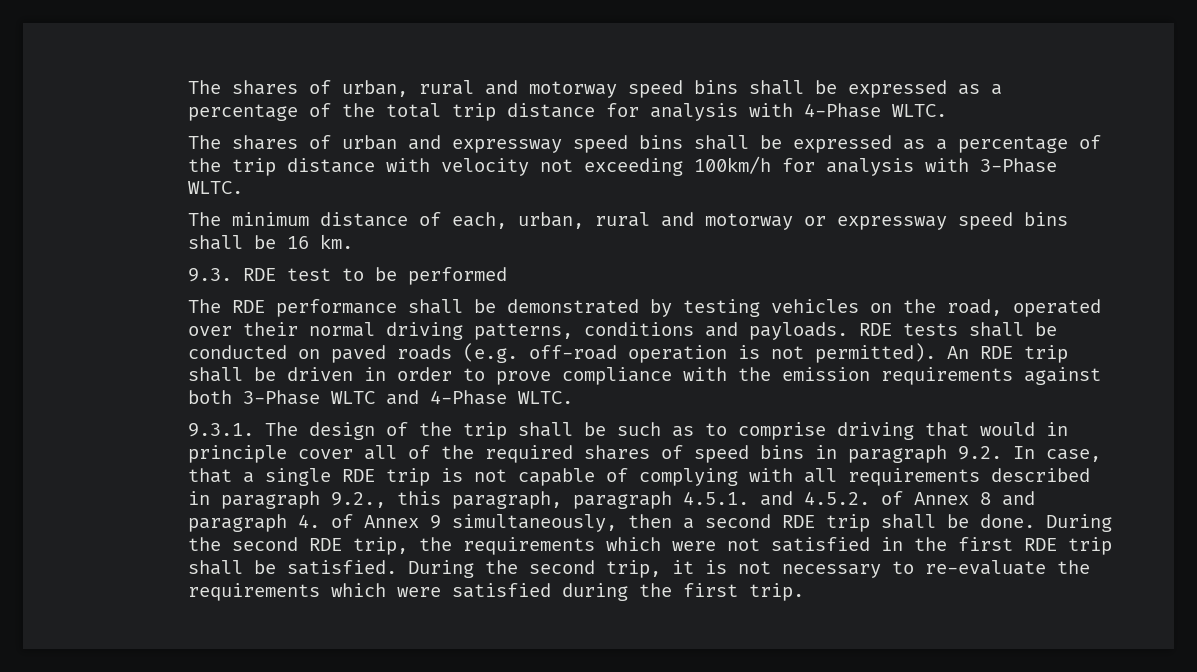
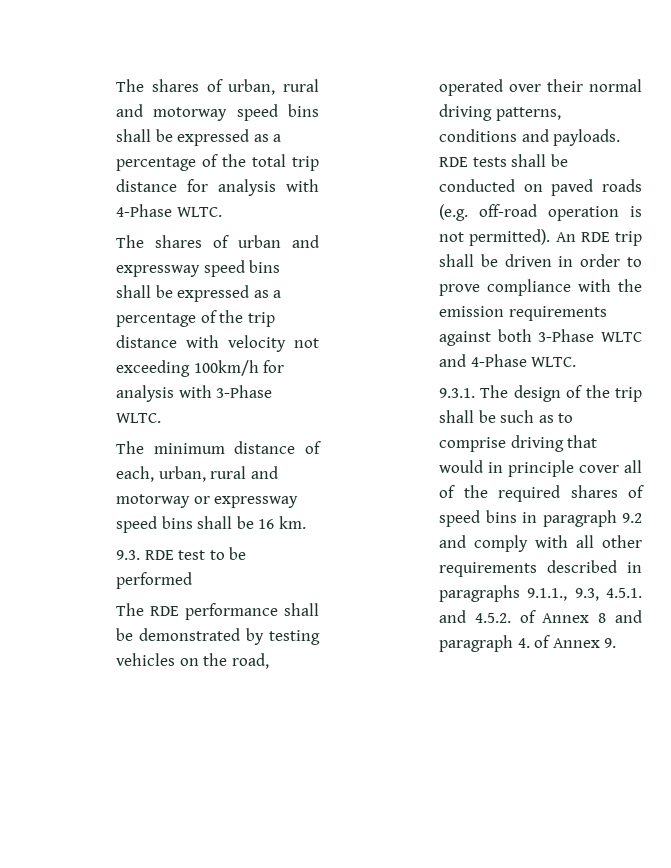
- 9.3.1. The design of the trip shall be such as to comprise driving that would in principle cover all of the required shares of speed bins in paragraph 9.2. In case, that a single RDE trip is not capable of complying with all requirements described in paragraph 9.2., this paragraph, paragraph 4.5.1. and 4.5.2. of Annex 8 and paragraph 4. of Annex 9 simultaneously, then a second RDE trip shall be done. During the second RDE trip, the requirements which were not satisfied in the first RDE trip shall be satisfied. During the second trip, it is not necessary to re-evaluate the requirements which were satisfied during the first trip.
+ 9.3.1. The design of the trip shall be such as to comprise driving that would in principle cover all of the required shares of speed bins in paragraph 9.2 and comply with all other requirements described in paragraphs 9.1.1., 9.3, 4.5.1. and 4.5.2. of Annex 8 and paragraph 4. of Annex 9.

